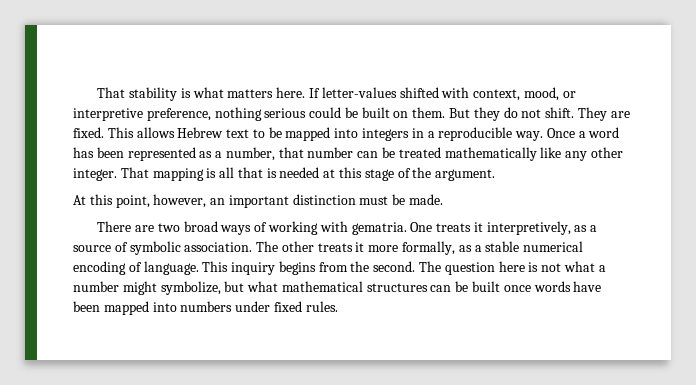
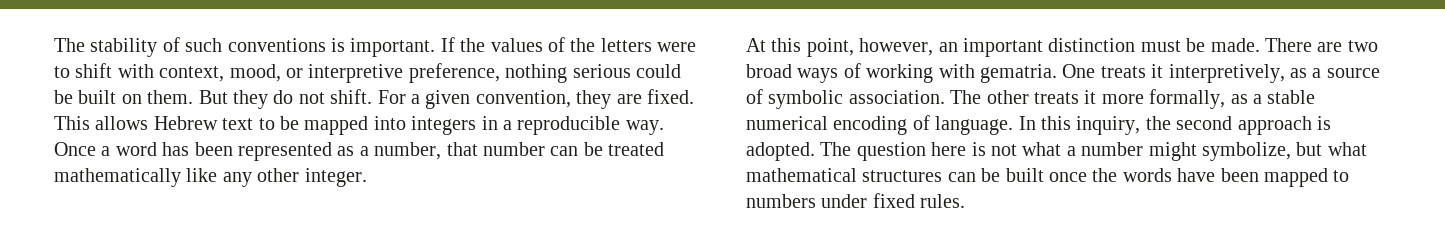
- That stability is what matters here. If letter-values shifted with context, mood, or interpretive preference, nothing serious could be built on them.
+ The stability of such conventions is important. If the values of the letters were to shift with context, mood, or interpretive preference, nothing serious could be built on them.
- They are fixed.
+ For a given convention, they are fixed.
- That mapping is all that is needed at this stage of the argument.
- At this point, however, an important distinction must be made.
- There are two broad ways of working with gematria.
+ At this point, however, an important distinction must be made. There are two broad ways of working with gematria.
- This inquiry begins from the second.
+ In this inquiry, the second approach is adopted.
- The question here is not what a number might symbolize, but what mathematical structures can be built once words have been mapped into numbers under fixed rules.
+ The question here is not what a number might symbolize, but what mathematical structures can be built once the words have been mapped to numbers under fixed rules.

